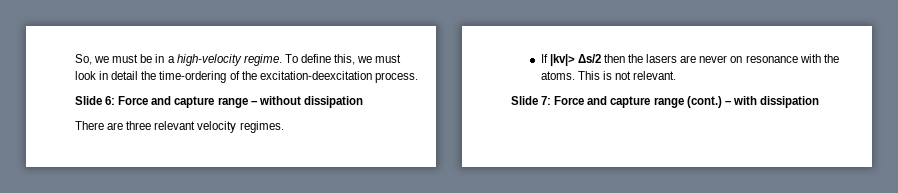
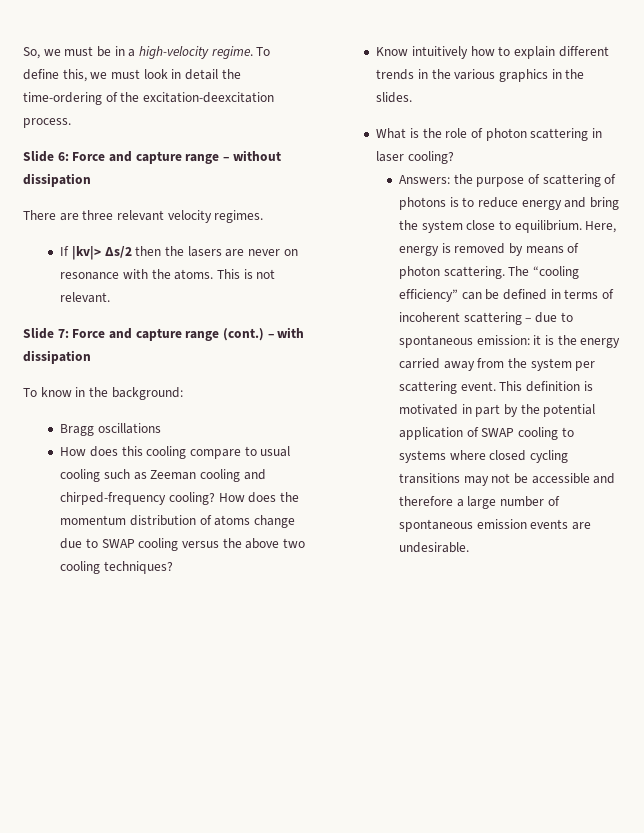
+ To know in the background:
+ Bragg oscillations
+ How does this cooling compare to usual cooling such as Zeeman cooling and chirped-frequency cooling? How does the momentum distribution of atoms change due to SWAP cooling versus the above two cooling techniques?
+ Know intuitively how to explain different trends in the various graphics in the slides.
+ What is the role of photon scattering in laser cooling?
+ Answers: the purpose of scattering of photons is to reduce energy and bring the system close to equilibrium. Here, energy is removed by means of photon scattering. The “cooling efficiency” can be defined in terms of incoherent scattering – due to spontaneous emission: it is the energy carried away from the system per scattering event. This definition is motivated in part by the potential application of SWAP cooling to systems where closed cycling transitions may not be accessible and therefore a large number of spontaneous emission events are undesirable.

